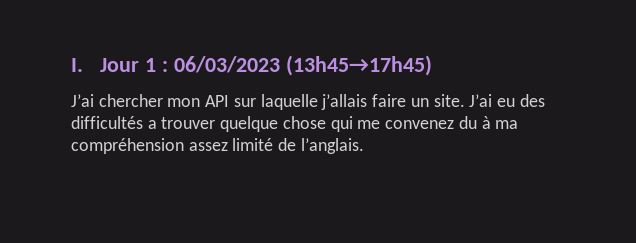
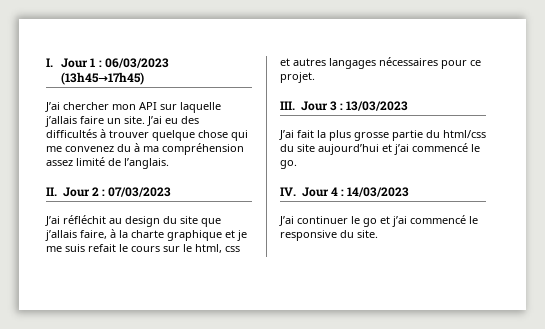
- J’ai eu des difficultés a trouver quelque chose qui me convenez du à ma compréhension assez limité de l’anglais.
+ J’ai eu des difficultés à trouver quelque chose qui me convenez du à ma compréhension assez limité de l’anglais.
+ II. Jour 2 : 07/03/2023
+ J’ai réfléchit au design du site que j’allais faire, à la charte graphique et je me suis refait le cours sur le html, css et autres langages nécessaires pour ce projet.
+ III. Jour 3 : 13/03/2023
+ J’ai fait la plus grosse partie du html/css du site aujourd’hui et j’ai commencé le go.
+ IV. Jour 4 : 14/03/2023
+ J’ai continuer le go et j’ai commencé le responsive du site.

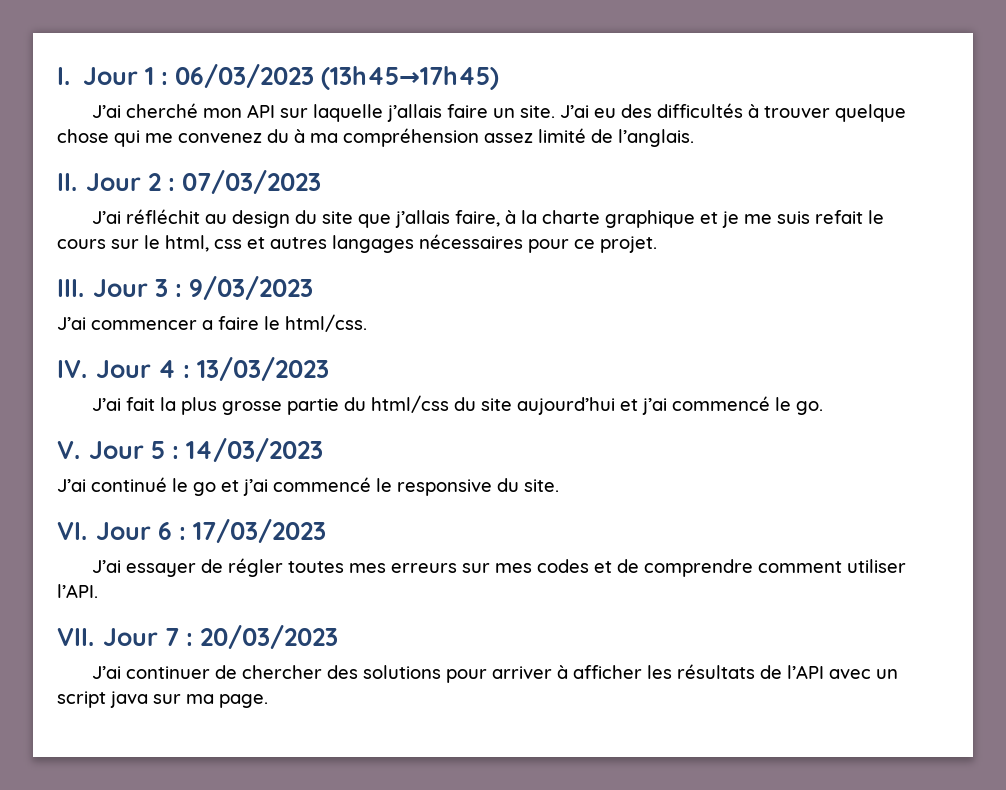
- J’ai chercher mon API sur laquelle j’allais faire un site.
+ J’ai cherché mon API sur laquelle j’allais faire un site.
- III. Jour 3 : 13/03/2023
+ III. Jour 3 : 9/03/2023
+ J’ai commencer a faire le html/css.
+ IV. Jour 4 : 13/03/2023
- IV. Jour 4 : 14/03/2023
+ V. Jour 5 : 14/03/2023
- J’ai continuer le go et j’ai commencé le responsive du site.
+ J’ai continué le go et j’ai commencé le responsive du site.
+ VI. Jour 6 : 17/03/2023
+ J’ai essayer de régler toutes mes erreurs sur mes codes et de comprendre comment utiliser l’API.
+ VII. Jour 7 : 20/03/2023
+ J’ai continuer de chercher des solutions pour arriver à afficher les résultats de l’API avec un script java sur ma page.

